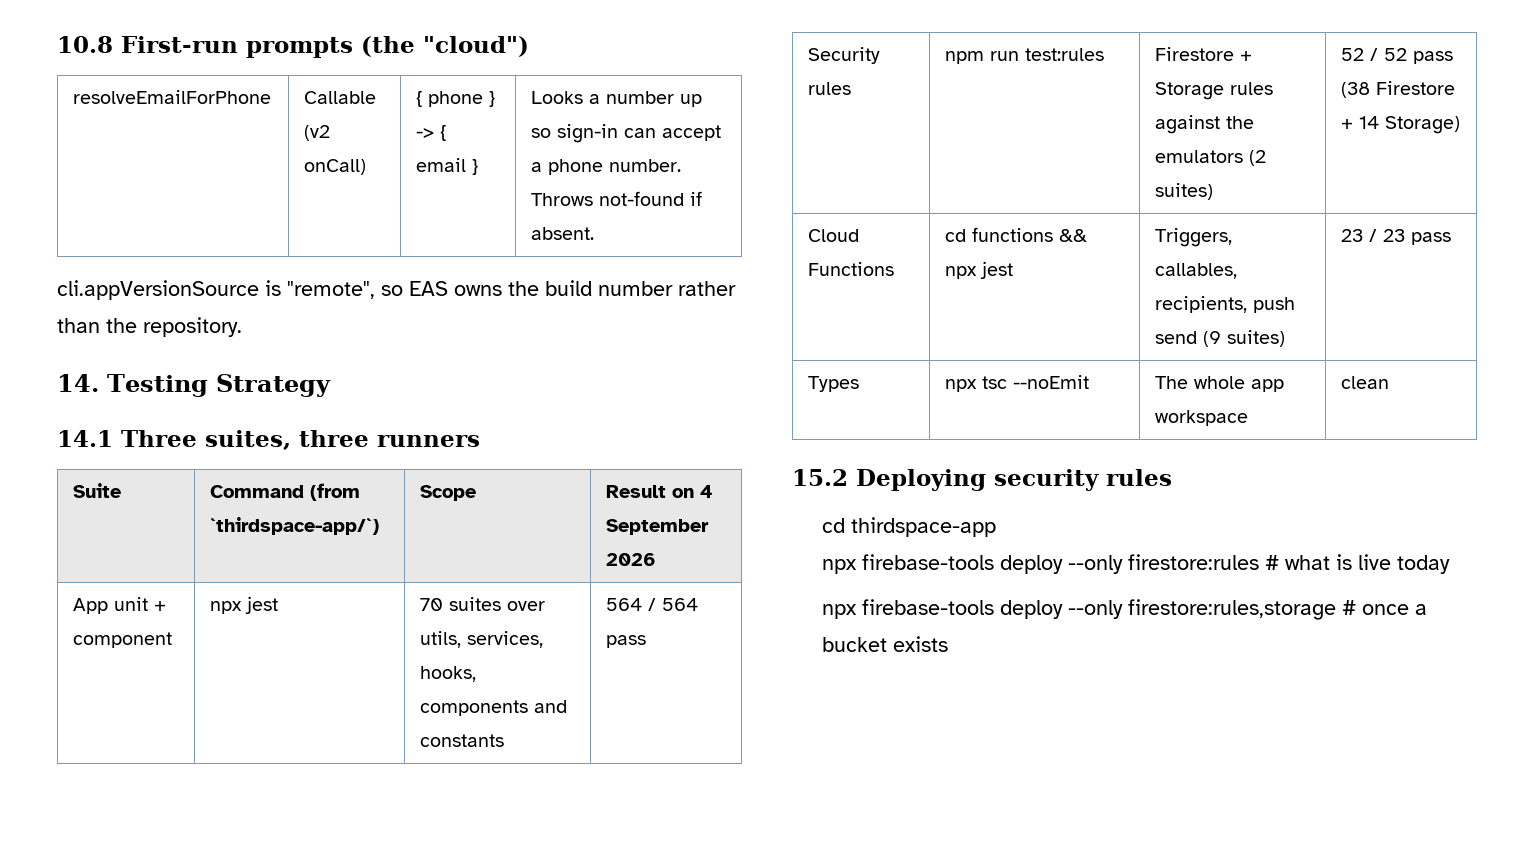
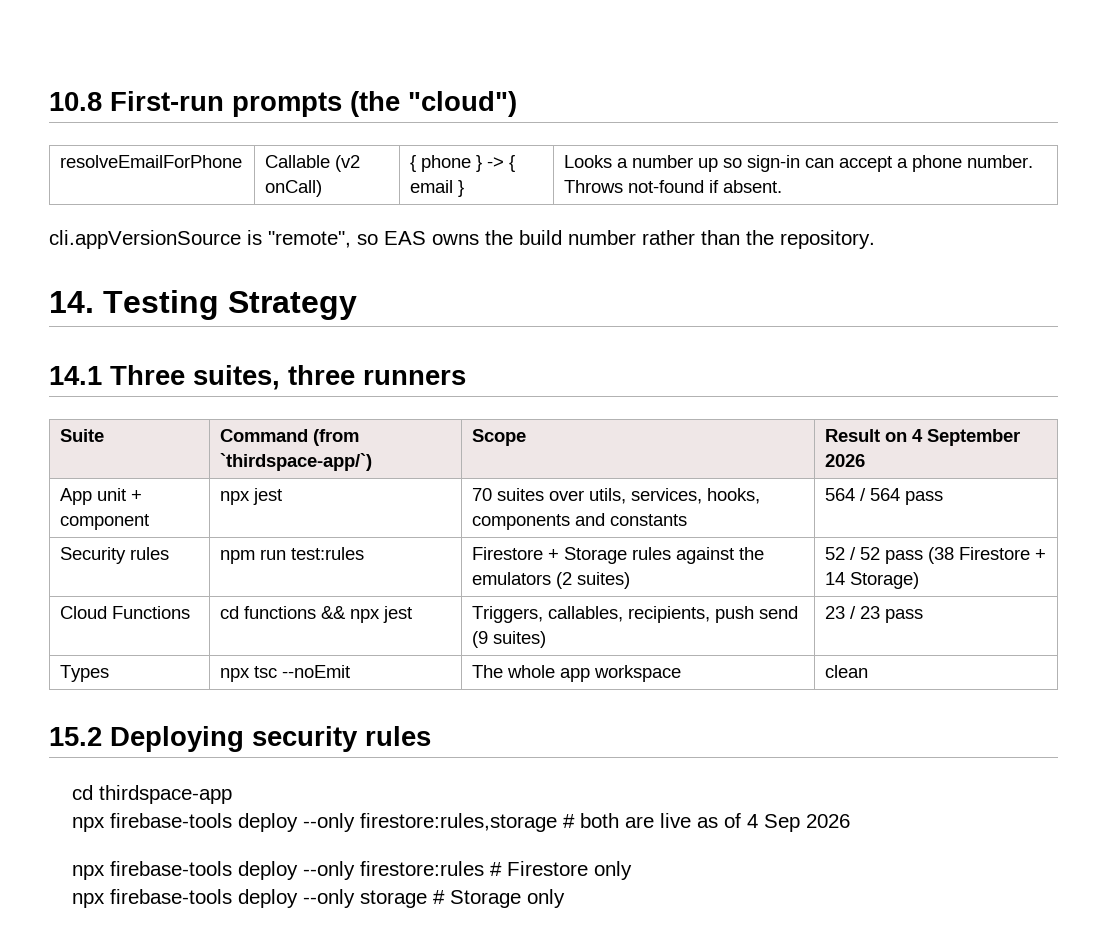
- npx firebase-tools deploy --only firestore:rules # what is live today
- npx firebase-tools deploy --only firestore:rules,storage # once a bucket exists
+ npx firebase-tools deploy --only firestore:rules,storage # both are live as of 4 Sep 2026
+ npx firebase-tools deploy --only firestore:rules # Firestore only
+ npx firebase-tools deploy --only storage # Storage only

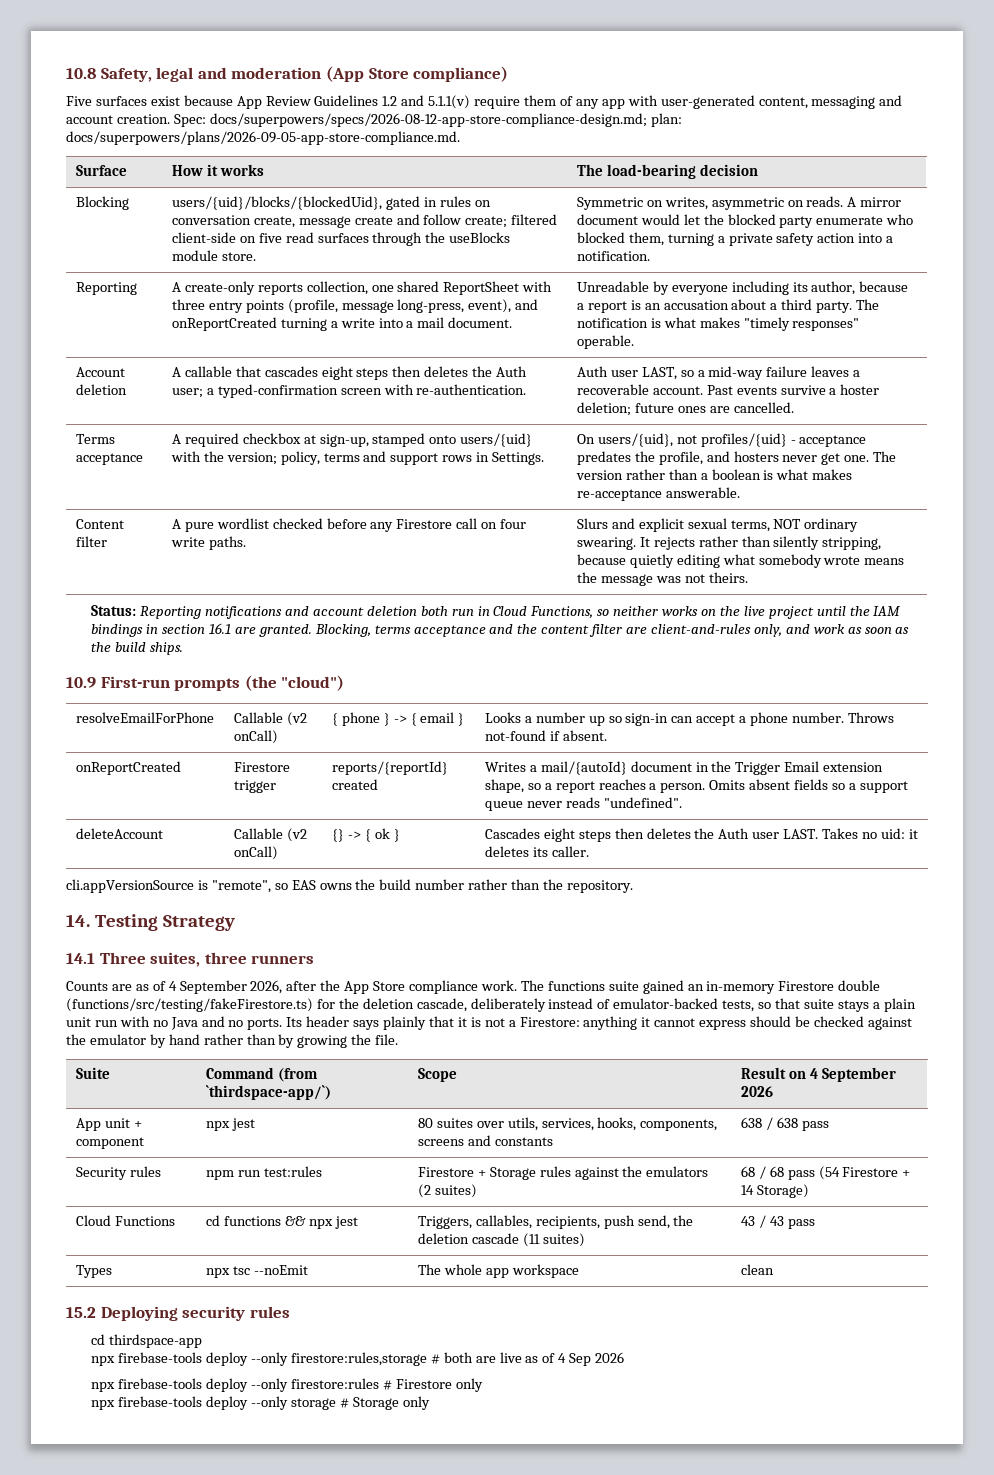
- 10.8 First-run prompts (the "cloud")
+ 10.8 Safety, legal and moderation (App Store compliance)
+ Five surfaces exist because App Review Guidelines 1.2 and 5.1.1(v) require them of any app with user-generated content, messaging and account creation. Spec: docs/superpowers/specs/2026-08-12-app-store-compliance-design.md; plan: docs/superpowers/plans/2026-09-05-app-store-compliance.md.
+ Surface | How it works | The load-bearing decision
+ Blocking | users/{uid}/blocks/{blockedUid}, gated in rules on conversation create, message create and follow create; filtered client-side on five read surfaces through the useBlocks module store. | Symmetric on writes, asymmetric on reads. A mirror document would let the blocked party enumerate who blocked them, turning a private safety action into a notification.
+ Reporting | A create-only reports collection, one shared ReportSheet with three entry points (profile, message long-press, event), and onReportCreated turning a write into a mail document. | Unreadable by everyone including its author, because a report is an accusation about a third party. The notification is what makes "timely responses" operable.
+ Account deletion | A callable that cascades eight steps then deletes the Auth user; a typed-confirmation screen with re-authentication. | Auth user LAST, so a mid-way failure leaves a recoverable account. Past events survive a hoster deletion; future ones are cancelled.
+ Terms acceptance | A required checkbox at sign-up, stamped onto users/{uid} with the version; policy, terms and support rows in Settings. | On users/{uid}, not profiles/{uid} - acceptance predates the profile, and hosters never get one. The version rather than a boolean is what makes re-acceptance answerable.
+ Content filter | A pure wordlist checked before any Firestore call on four write paths. | Slurs and explicit sexual terms, NOT ordinary swearing. It rejects rather than silently stripping, because quietly editing what somebody wrote means the message was not theirs.
+ Status: Reporting notifications and account deletion both run in Cloud Functions, so neither works on the live project until the IAM bindings in section 16.1 are granted. Blocking, terms acceptance and the content filter are client-and-rules only, and work as soon as the build ships.
+ 10.9 First-run prompts (the "cloud")
+ onReportCreated | Firestore trigger | reports/{reportId} created | Writes a mail/{autoId} document in the Trigger Email extension shape, so a report reaches a person. Omits absent fields so a support queue never reads "undefined".
+ deleteAccount | Callable (v2 onCall) | {} -> { ok } | Cascades eight steps then deletes the Auth user LAST. Takes no uid: it deletes its caller.
+ Counts are as of 4 September 2026, after the App Store compliance work. The functions suite gained an in-memory Firestore double (functions/src/testing/fakeFirestore.ts) for the deletion cascade, deliberately instead of emulator-backed tests, so that suite stays a plain unit run with no Java and no ports. Its header says plainly that it is not a Firestore: anything it cannot express should be checked against the emulator by hand rather than by growing the file.
- App unit + component | npx jest | 70 suites over utils, services, hooks, components and constants | 564 / 564 pass
+ App unit + component | npx jest | 80 suites over utils, services, hooks, components, screens and constants | 638 / 638 pass
- Security rules | npm run test:rules | Firestore + Storage rules against the emulators (2 suites) | 52 / 52 pass (38 Firestore + 14 Storage)
+ Security rules | npm run test:rules | Firestore + Storage rules against the emulators (2 suites) | 68 / 68 pass (54 Firestore + 14 Storage)
- Cloud Functions | cd functions && npx jest | Triggers, callables, recipients, push send (9 suites) | 23 / 23 pass
+ Cloud Functions | cd functions && npx jest | Triggers, callables, recipients, push send, the deletion cascade (11 suites) | 43 / 43 pass

